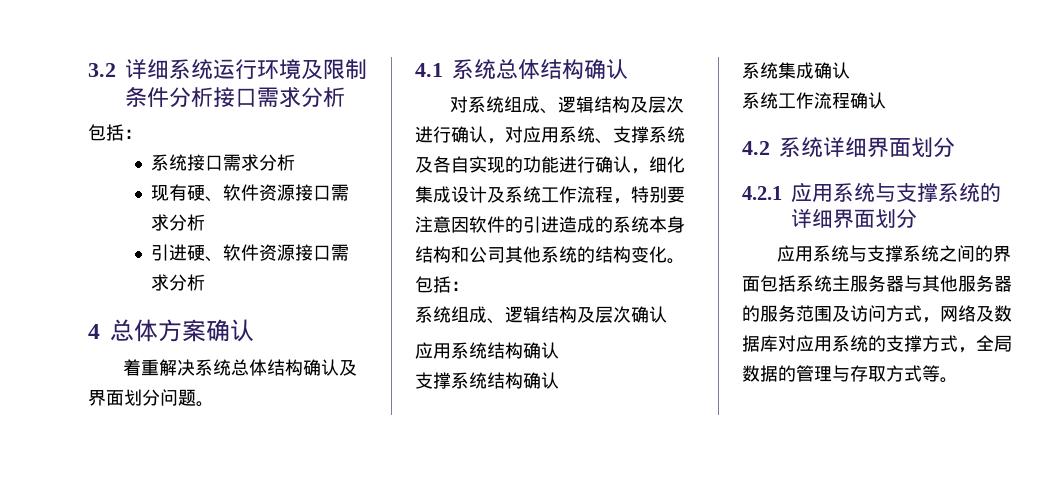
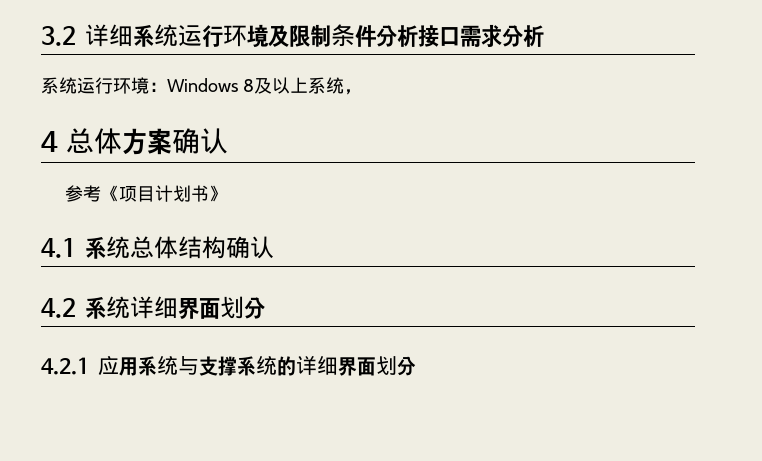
  3.2详细系统运行环境及限制条件分析接口需求分析
- 包括：
- 系统接口需求分析
- 现有硬、软件资源接口需求分析
- 引进硬、软件资源接口需求分析
+ 系统运行环境：Windows 8及以上系统，
  4总体方案确认
- 着重解决系统总体结构确认及界面划分问题。
+ 参考《项目计划书》
- 对系统组成、逻辑结构及层次进行确认，对应用系统、支撑系统及各自实现的功能进行确认，细化集成设计及系统工作流程，特别要注意因软件的引进造成的系统本身结构和公司其他系统的结构变化。包括：
- 系统组成、逻辑结构及层次确认
- 应用系统结构确认
- 支撑系统结构确认
- 系统集成确认
- 系统工作流程确认
- 应用系统与支撑系统之间的界面包括系统主服务器与其他服务器的服务范围及访问方式，网络及数据库对应用系统的支撑方式，全局数据的管理与存取方式等。

